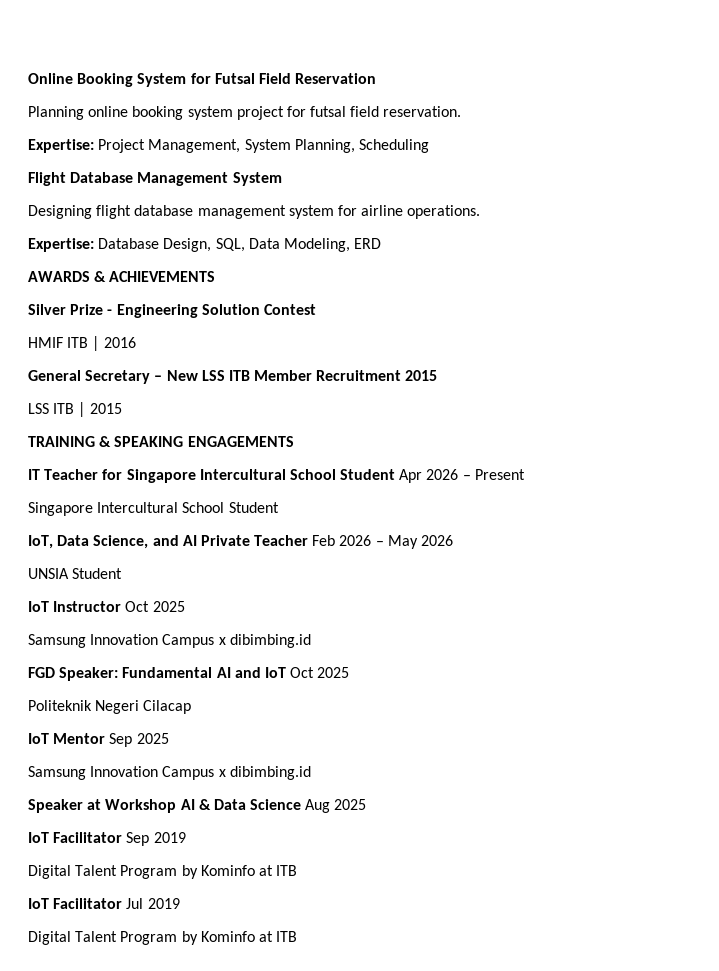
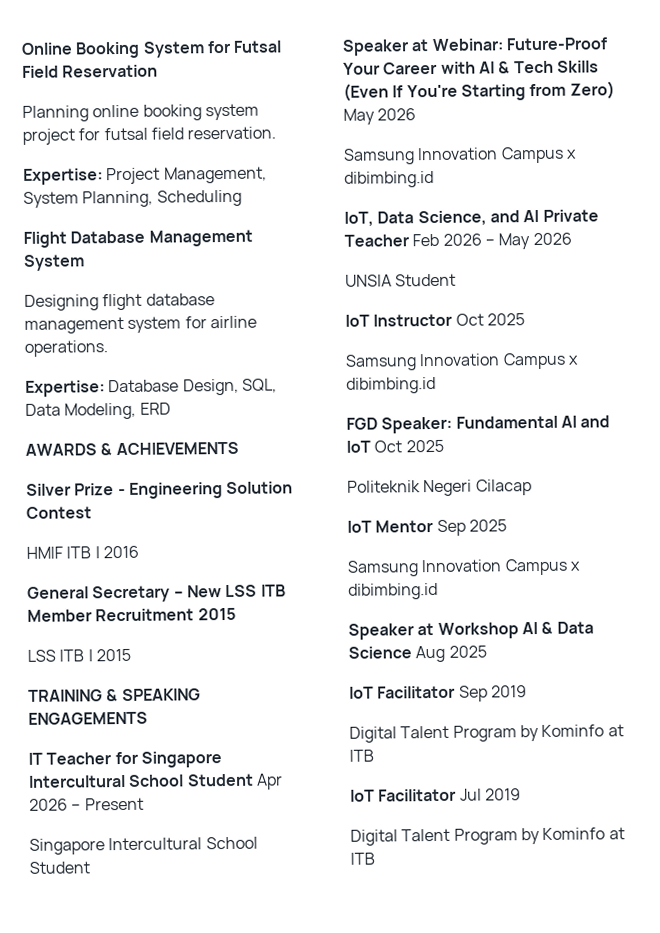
+ Speaker at Webinar: Future-Proof Your Career with AI & Tech Skills (Even If You're Starting from Zero) May 2026
+ Samsung Innovation Campus x dibimbing.id

